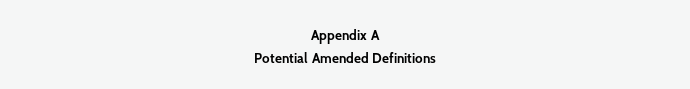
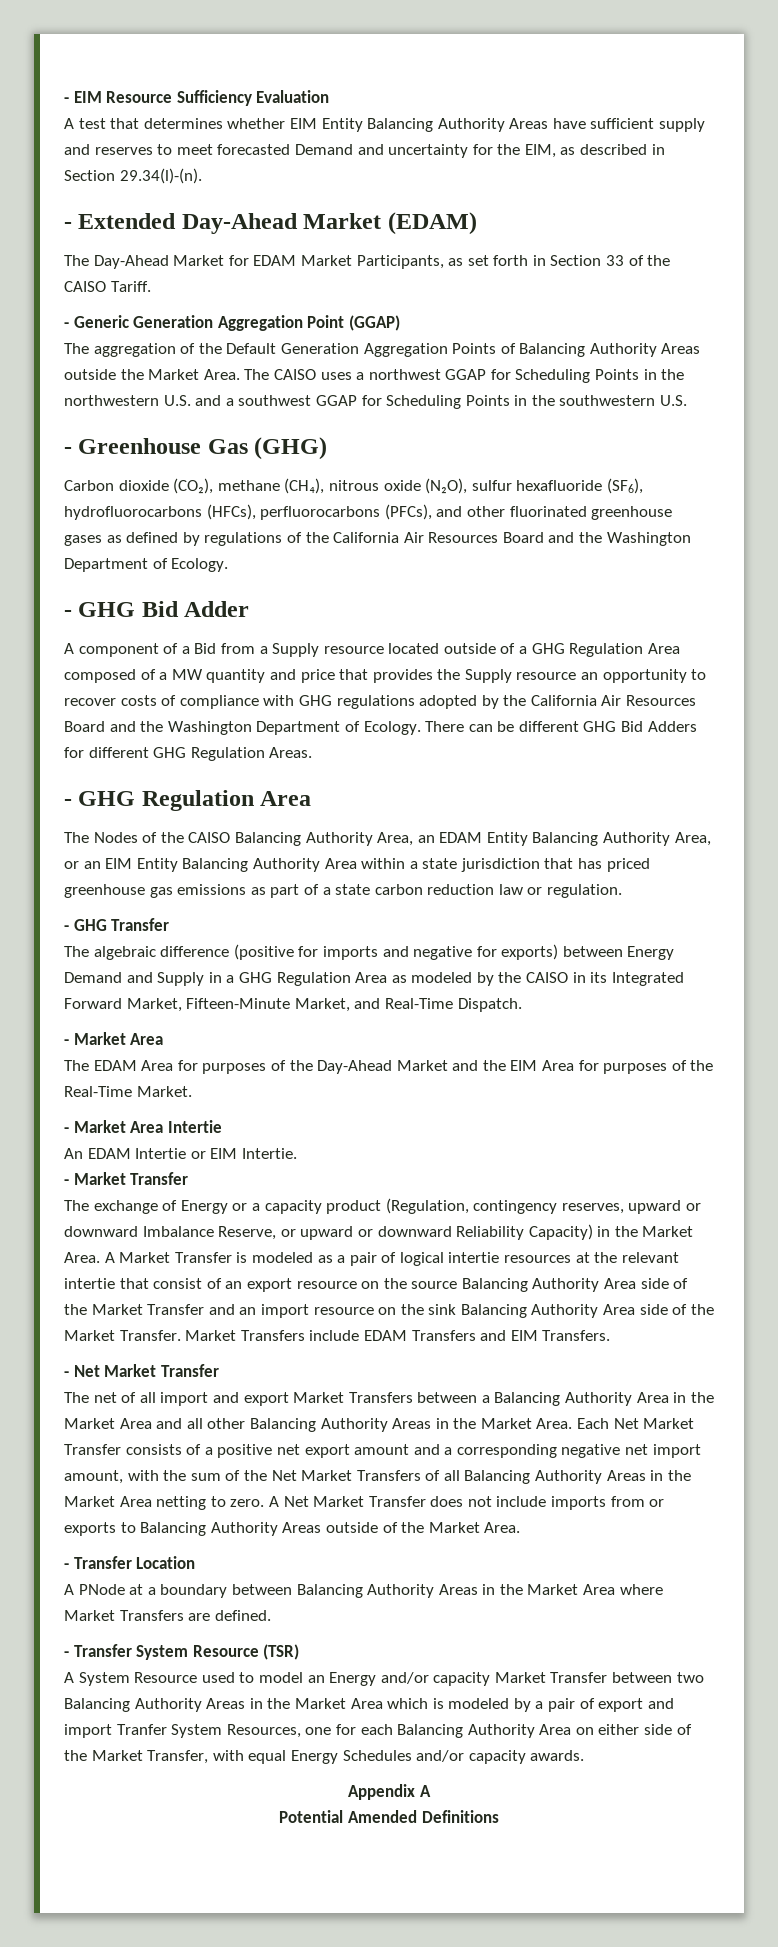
+ - EIM Resource Sufficiency Evaluation
+ A test that determines whether EIM Entity Balancing Authority Areas have sufficient supply and reserves to meet forecasted Demand and uncertainty for the EIM, as described in Section 29.34(l)-(n).
+ - Extended Day-Ahead Market (EDAM)
+ The Day-Ahead Market for EDAM Market Participants, as set forth in Section 33 of the CAISO Tariff.
+ - Generic Generation Aggregation Point (GGAP)
+ The aggregation of the Default Generation Aggregation Points of Balancing Authority Areas outside the Market Area. The CAISO uses a northwest GGAP for Scheduling Points in the northwestern U.S. and a southwest GGAP for Scheduling Points in the southwestern U.S.
+ - Greenhouse Gas (GHG)
+ Carbon dioxide (CO₂), methane (CH₄), nitrous oxide (N₂O), sulfur hexafluoride (SF6), hydrofluorocarbons (HFCs), perfluorocarbons (PFCs), and other fluorinated greenhouse gases as defined by regulations of the California Air Resources Board and the Washington Department of Ecology.
+ - GHG Bid Adder
+ A component of a Bid from a Supply resource located outside of a GHG Regulation Area composed of a MW quantity and price that provides the Supply resource an opportunity to recover costs of compliance with GHG regulations adopted by the California Air Resources Board and the Washington Department of Ecology. There can be different GHG Bid Adders for different GHG Regulation Areas.
+ - GHG Regulation Area
+ The Nodes of the CAISO Balancing Authority Area, an EDAM Entity Balancing Authority Area, or an EIM Entity Balancing Authority Area within a state jurisdiction that has priced greenhouse gas emissions as part of a state carbon reduction law or regulation.
+ - GHG Transfer
+ The algebraic difference (positive for imports and negative for exports) between Energy Demand and Supply in a GHG Regulation Area as modeled by the CAISO in its Integrated Forward Market, Fifteen-Minute Market, and Real-Time Dispatch.
+ - Market Area
+ The EDAM Area for purposes of the Day-Ahead Market and the EIM Area for purposes of the Real-Time Market.
+ - Market Area Intertie
+ An EDAM Intertie or EIM Intertie.
+ - Market Transfer
+ The exchange of Energy or a capacity product (Regulation, contingency reserves, upward or downward Imbalance Reserve, or upward or downward Reliability Capacity) in the Market Area. A Market Transfer is modeled as a pair of logical intertie resources at the relevant intertie that consist of an export resource on the source Balancing Authority Area side of the Market Transfer and an import resource on the sink Balancing Authority Area side of the Market Transfer. Market Transfers include EDAM Transfers and EIM Transfers.
+ - Net Market Transfer
+ The net of all import and export Market Transfers between a Balancing Authority Area in the Market Area and all other Balancing Authority Areas in the Market Area. Each Net Market Transfer consists of a positive net export amount and a corresponding negative net import amount, with the sum of the Net Market Transfers of all Balancing Authority Areas in the Market Area netting to zero. A Net Market Transfer does not include imports from or exports to Balancing Authority Areas outside of the Market Area.
+ - Transfer Location
+ A PNode at a boundary between Balancing Authority Areas in the Market Area where Market Transfers are defined.
+ - Transfer System Resource (TSR)
+ A System Resource used to model an Energy and/or capacity Market Transfer between two Balancing Authority Areas in the Market Area which is modeled by a pair of export and import Tranfer System Resources, one for each Balancing Authority Area on either side of the Market Transfer, with equal Energy Schedules and/or capacity awards.

